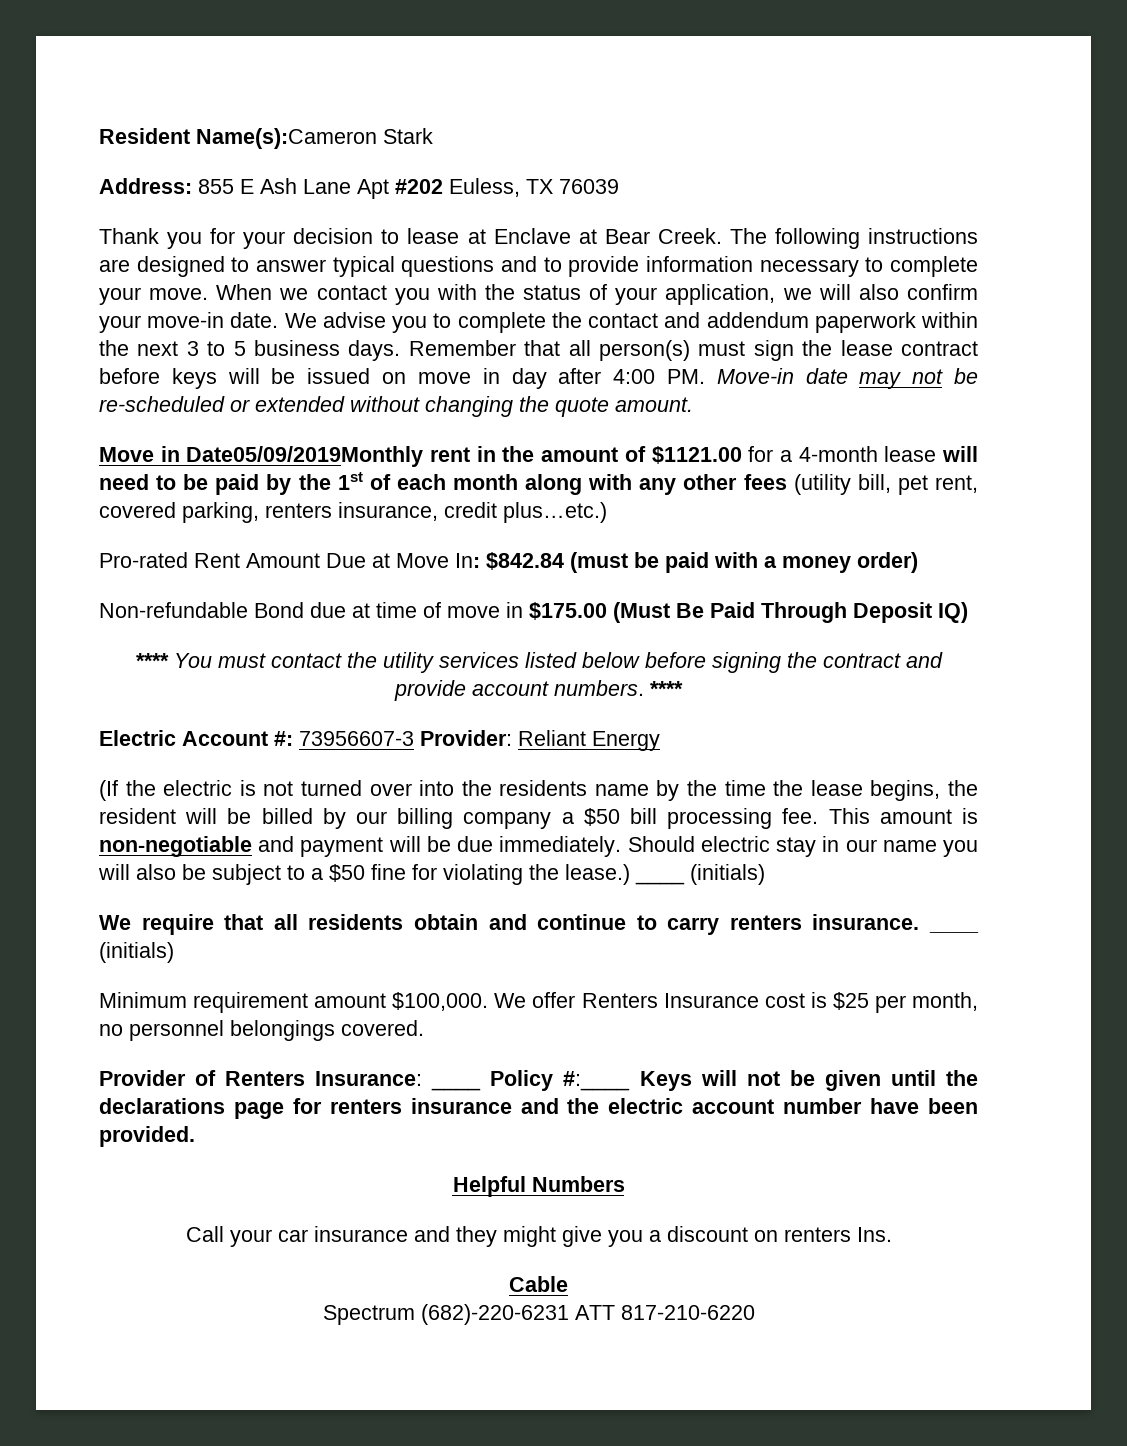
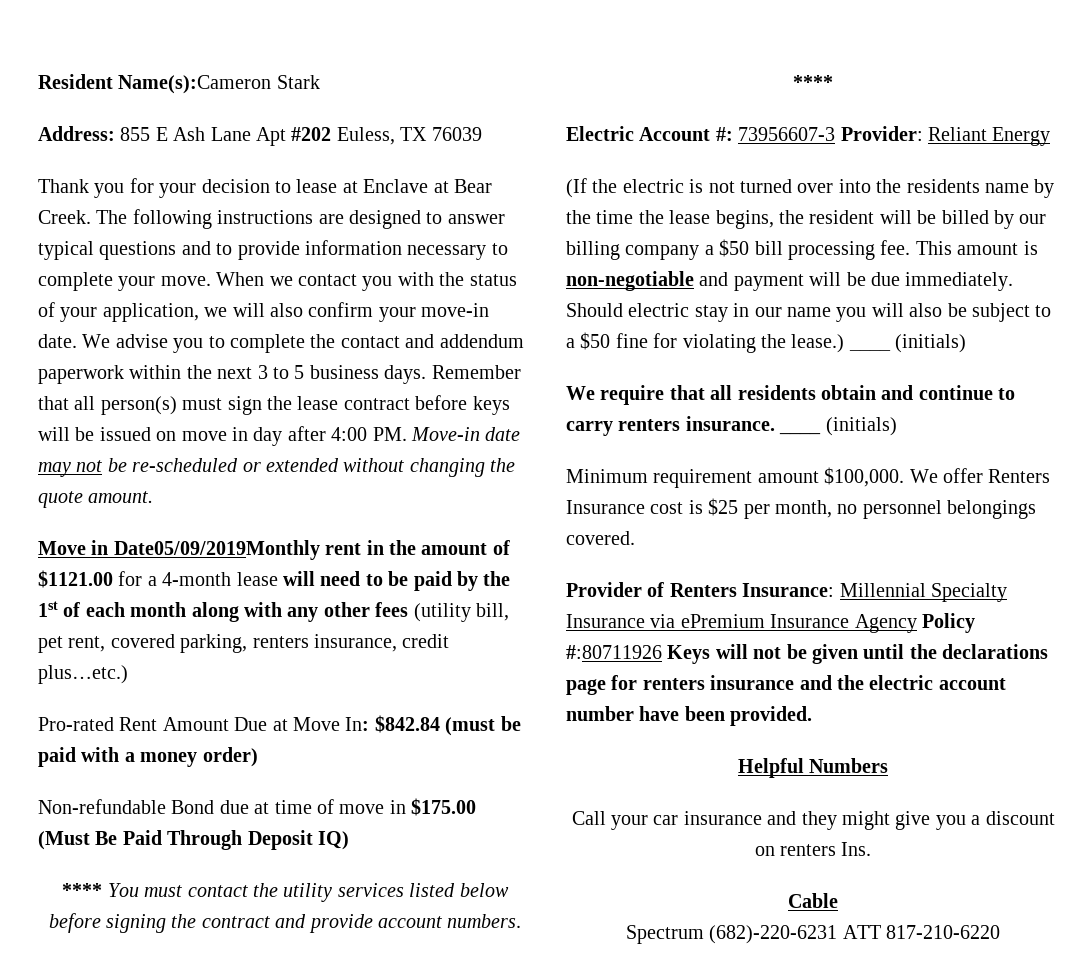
- Provider of Renters Insurance: ____ Policy #:____ Keys will not be given until the declarations page for renters insurance and the electric account number have been provided.
+ Provider of Renters Insurance: Millennial Specialty Insurance via ePremium Insurance Agency Policy #:80711926 Keys will not be given until the declarations page for renters insurance and the electric account number have been provided.

